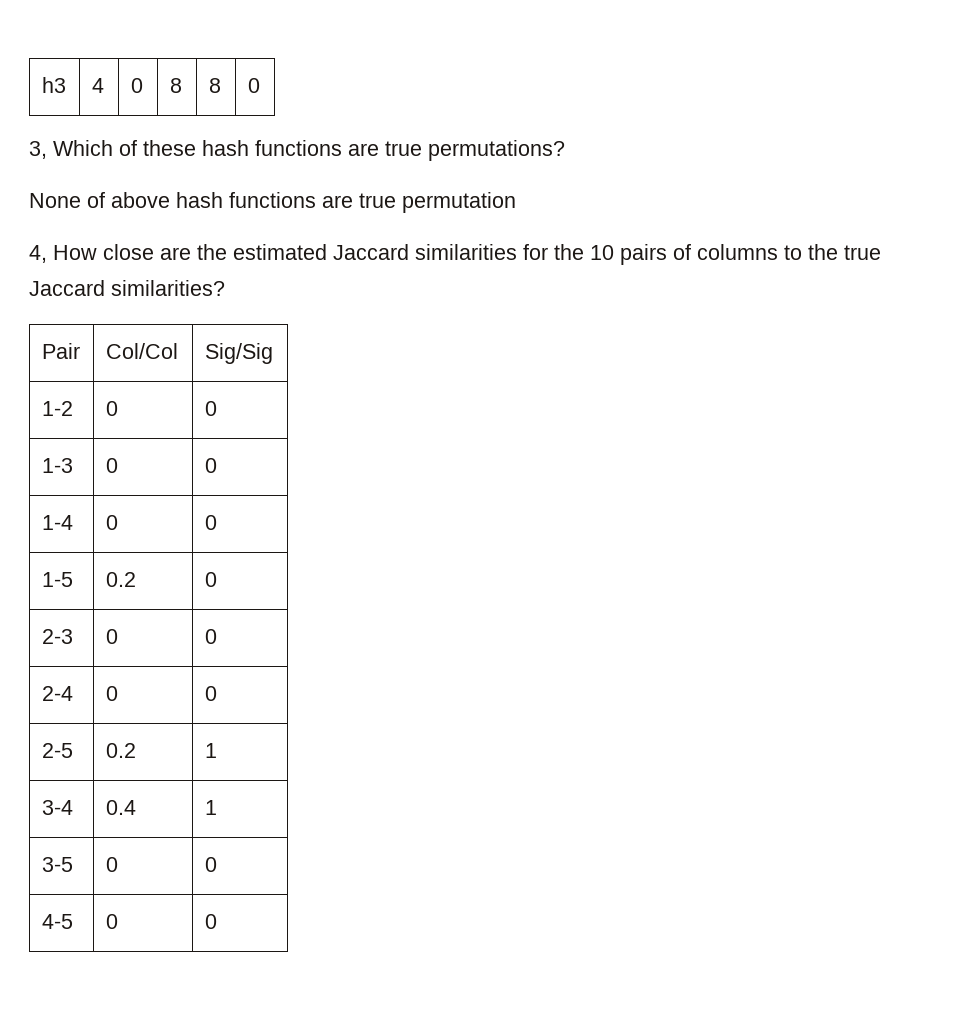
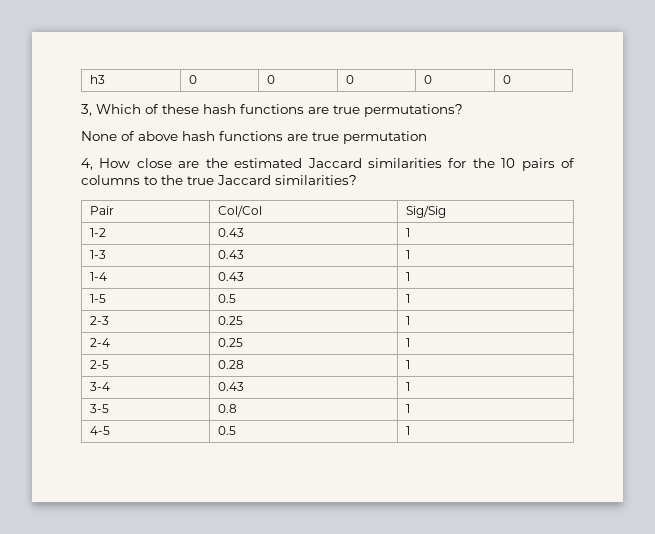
- h3 | 4 | 0 | 8 | 8 | 0
+ h3 | 0 | 0 | 0 | 0 | 0
- 1-2 | 0 | 0
+ 1-2 | 0.43 | 1
- 1-3 | 0 | 0
+ 1-3 | 0.43 | 1
- 1-4 | 0 | 0
+ 1-4 | 0.43 | 1
- 1-5 | 0.2 | 0
+ 1-5 | 0.5 | 1
- 2-3 | 0 | 0
+ 2-3 | 0.25 | 1
- 2-4 | 0 | 0
+ 2-4 | 0.25 | 1
- 2-5 | 0.2 | 1
+ 2-5 | 0.28 | 1
- 3-4 | 0.4 | 1
+ 3-4 | 0.43 | 1
- 3-5 | 0 | 0
+ 3-5 | 0.8 | 1
- 4-5 | 0 | 0
+ 4-5 | 0.5 | 1

